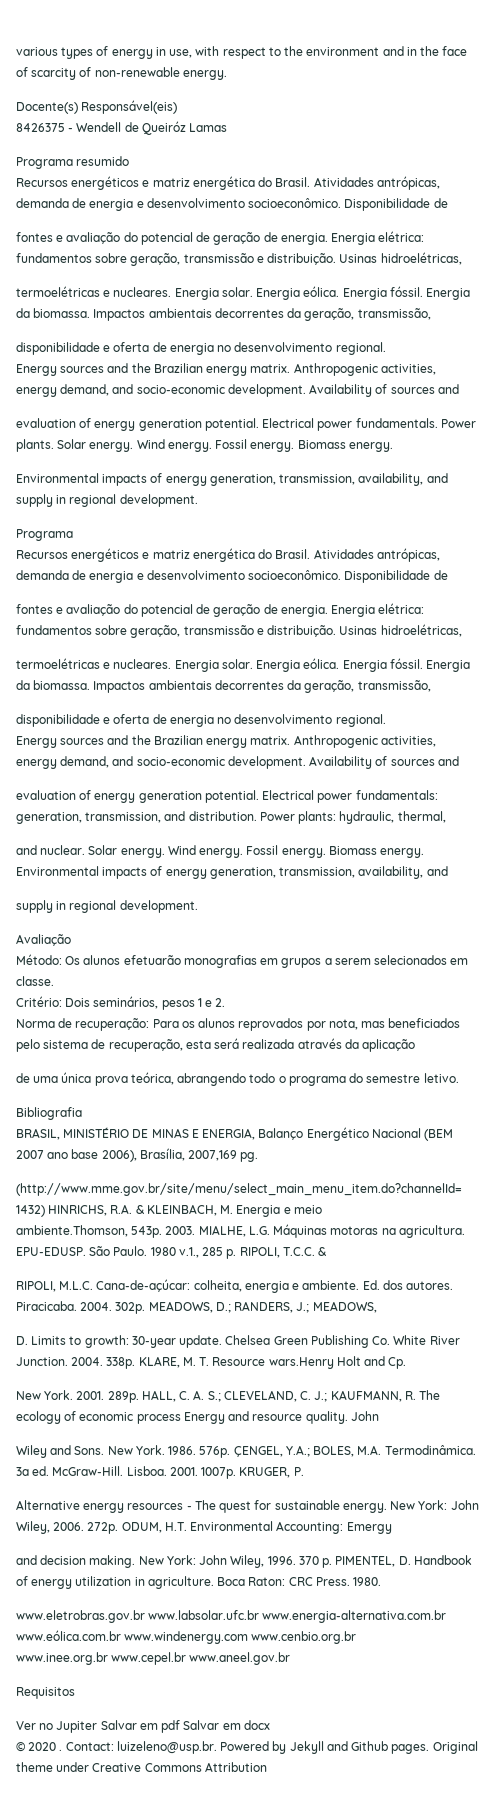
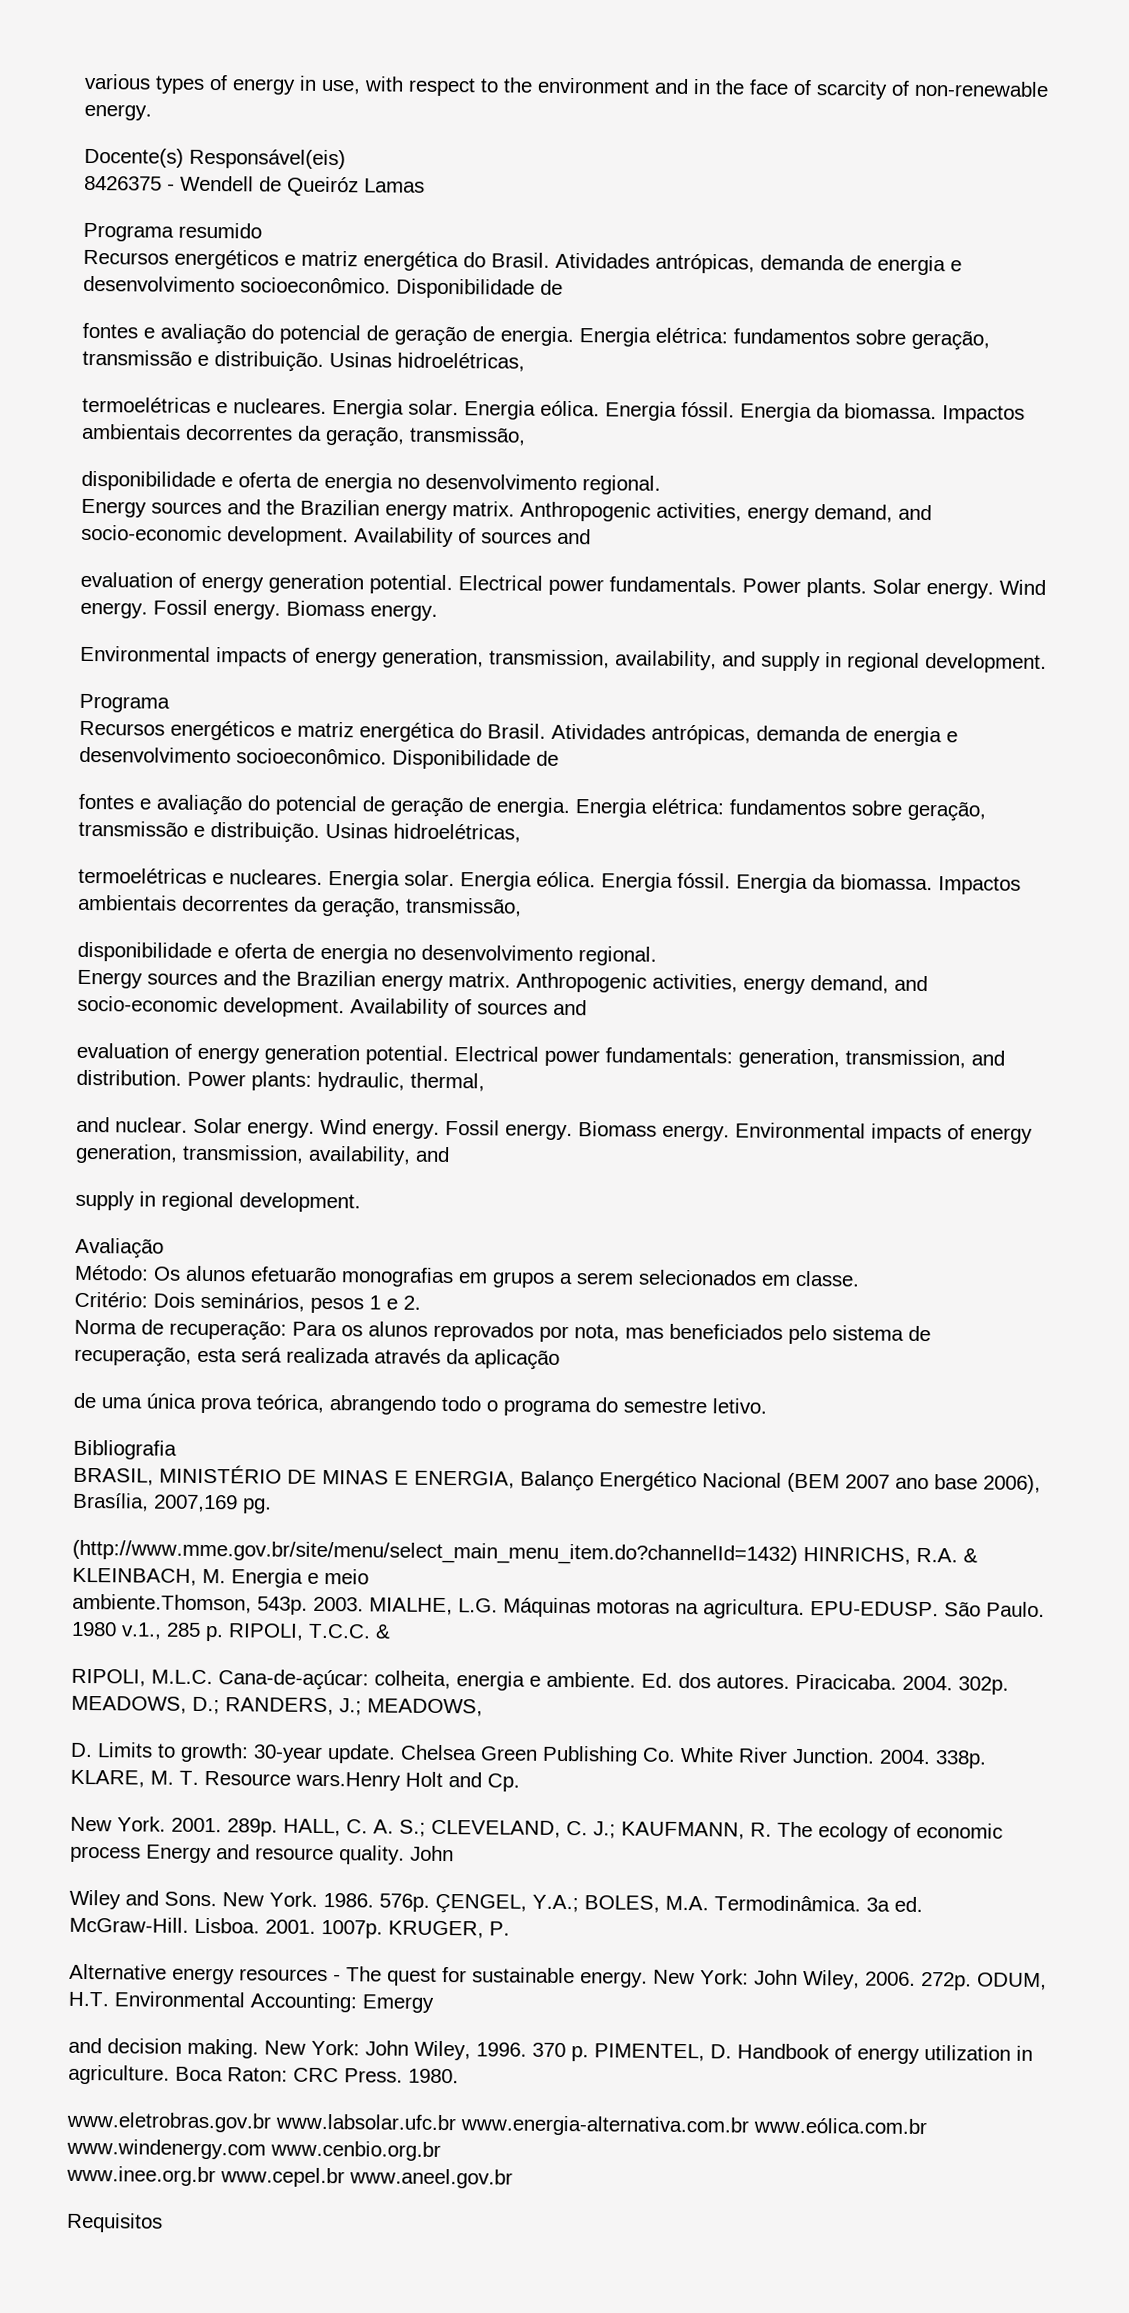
- Ver no Jupiter Salvar em pdf Salvar em docx
- © 2020 . Contact: luizeleno@usp.br. Powered by Jekyll and Github pages. Original theme under Creative Commons Attribution

